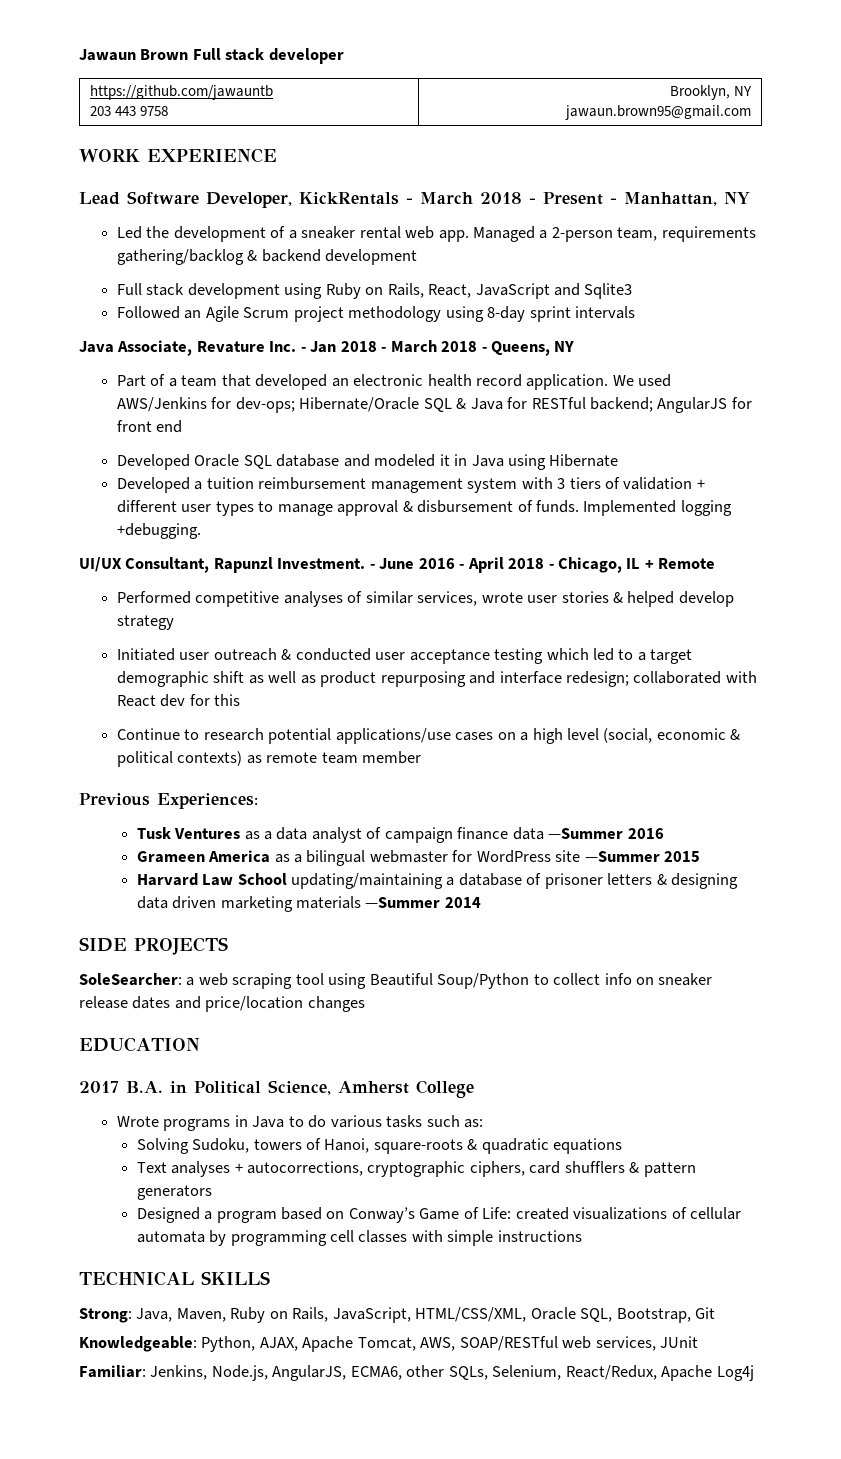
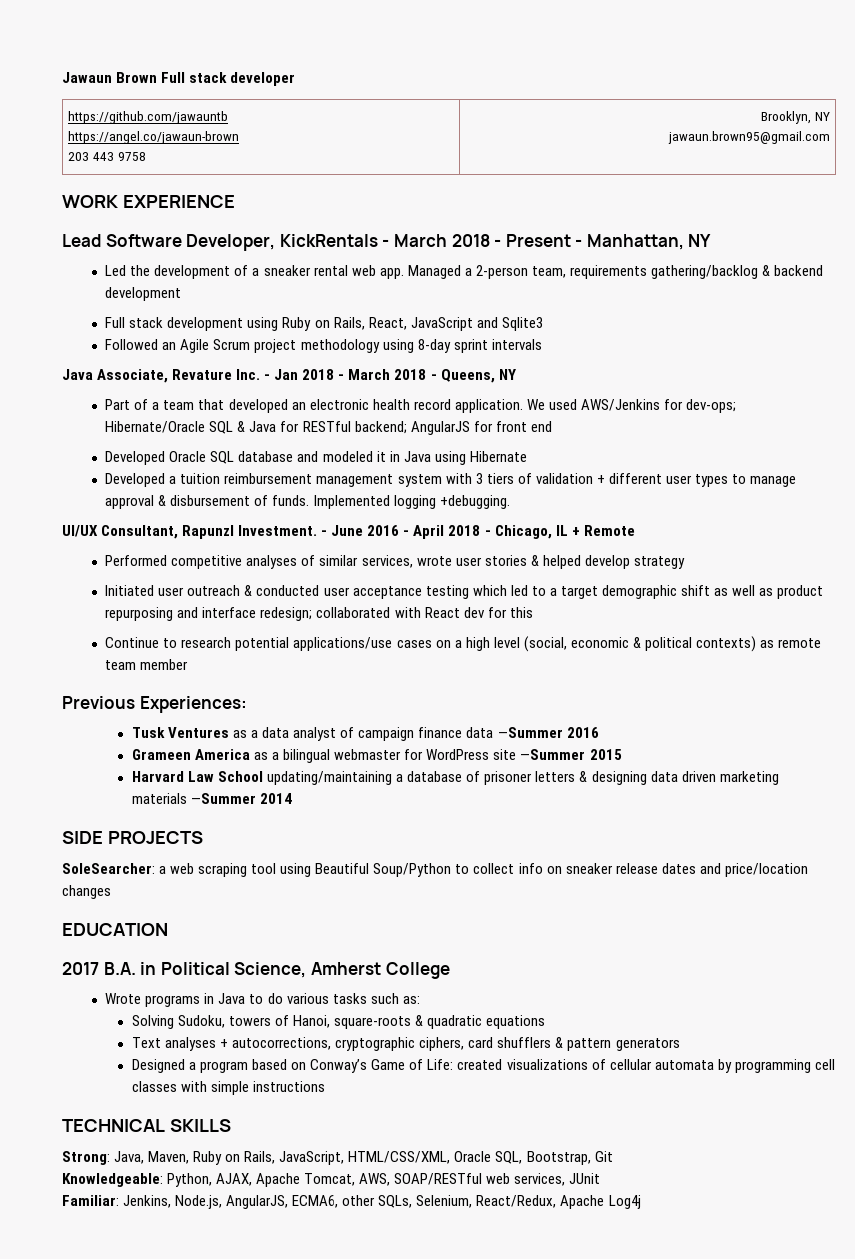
  https://github.com/jawauntb
+ https://angel.co/jawaun-brown

